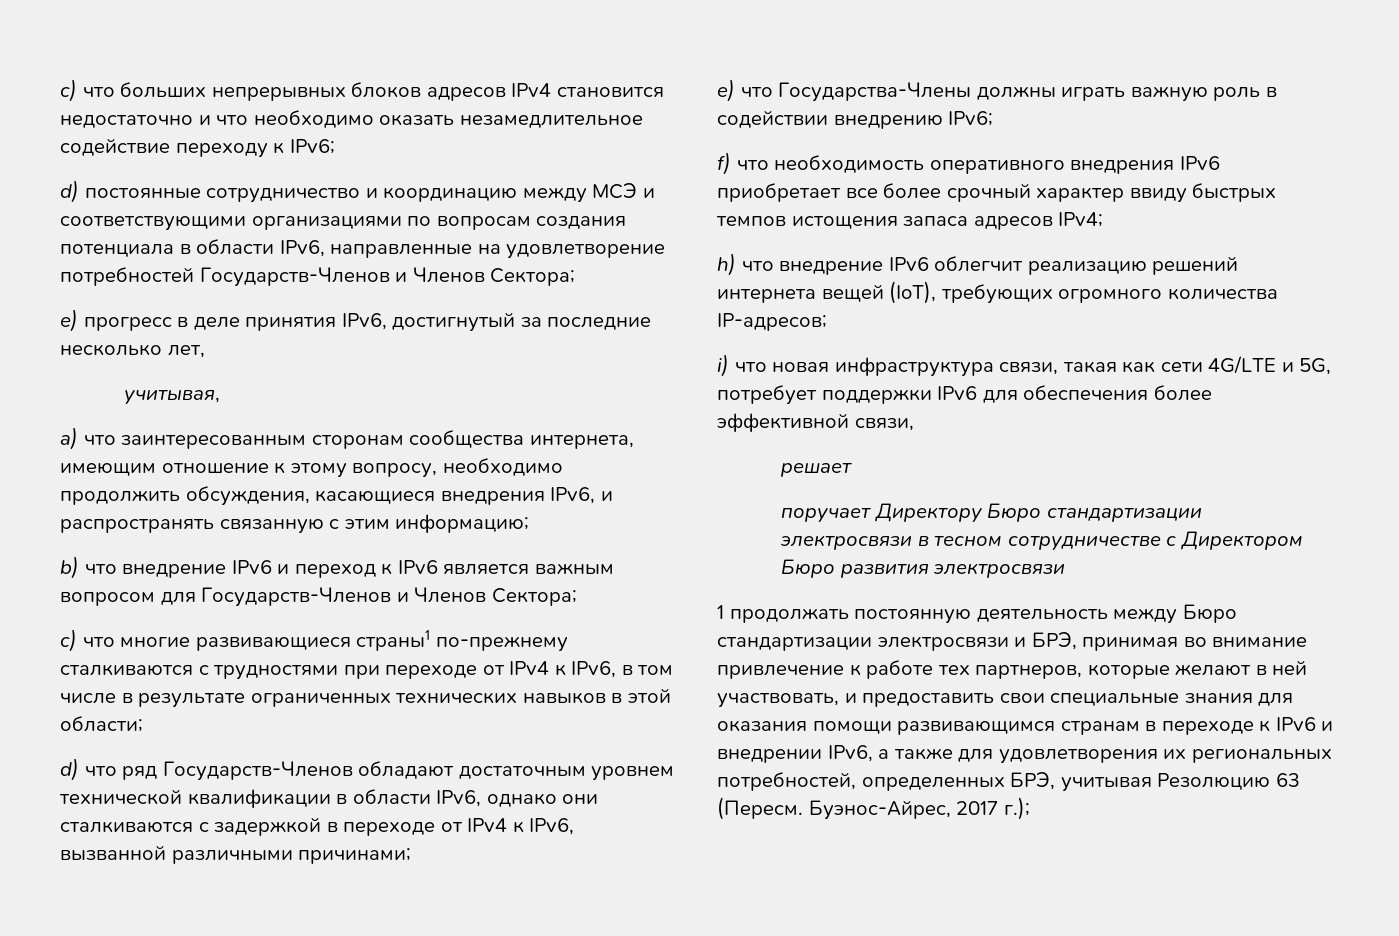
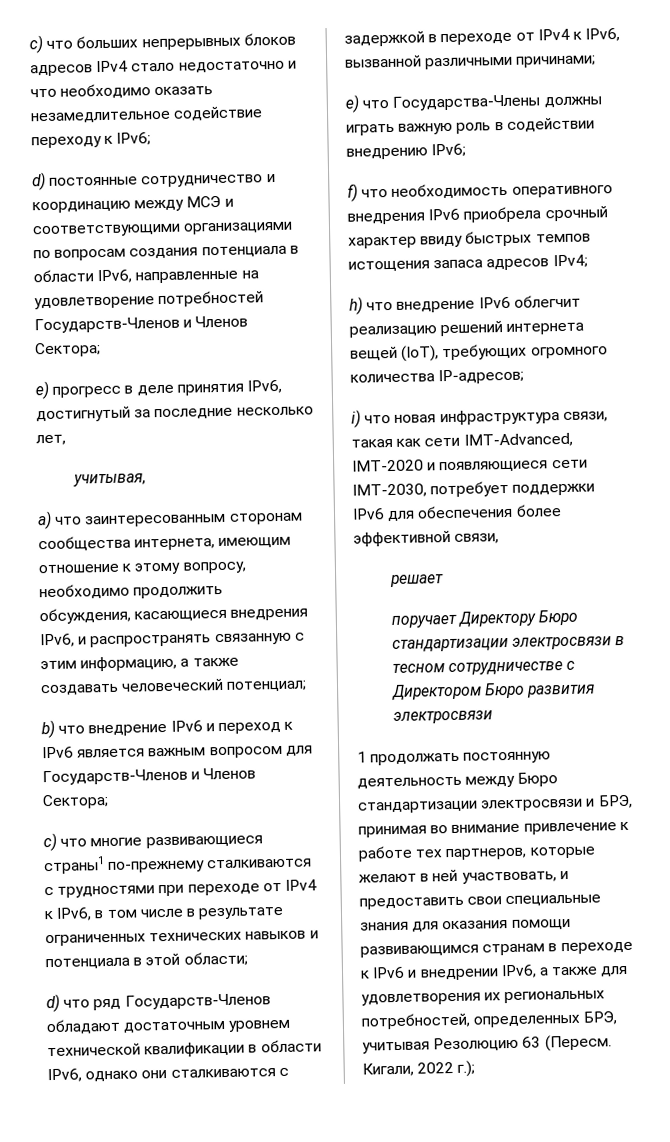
- c) что больших непрерывных блоков адресов IPv4 становится недостаточно и что необходимо оказать незамедлительное содействие переходу к IPv6;
+ c) что больших непрерывных блоков адресов IPv4 стало недостаточно и что необходимо оказать незамедлительное содействие переходу к IPv6;
- a) что заинтересованным сторонам сообщества интернета, имеющим отношение к этому вопросу, необходимо продолжить обсуждения, касающиеся внедрения IPv6, и распространять связанную с этим информацию;
+ a) что заинтересованным сторонам сообщества интернета, имеющим отношение к этому вопросу, необходимо продолжить обсуждения, касающиеся внедрения IPv6, и распространять связанную с этим информацию, а также создавать человеческий потенциал;
- c) что многие развивающиеся страны1 по-прежнему сталкиваются с трудностями при переходе от IPv4 к IPv6, в том числе в результате ограниченных технических навыков в этой области;
+ c) что многие развивающиеся страны1 по-прежнему сталкиваются с трудностями при переходе от IPv4 к IPv6, в том числе в результате ограниченных технических навыков и потенциала в этой области;
- f) что необходимость оперативного внедрения IPv6 приобретает все более срочный характер ввиду быстрых темпов истощения запаса адресов IPv4;
+ f) что необходимость оперативного внедрения IPv6 приобрела срочный характер ввиду быстрых темпов истощения запаса адресов IPv4;
- i) что новая инфраструктура связи, такая как сети 4G/LTE и 5G, потребует поддержки IPv6 для обеспечения более эффективной связи,
+ i) что новая инфраструктура связи, такая как сети IMT-Advanced, IMT-2020 и появляющиеся сети IMT-2030, потребует поддержки IPv6 для обеспечения более эффективной связи,
- Буэнос-Айрес, 2017 г.);
+ Кигали, 2022 г.);

